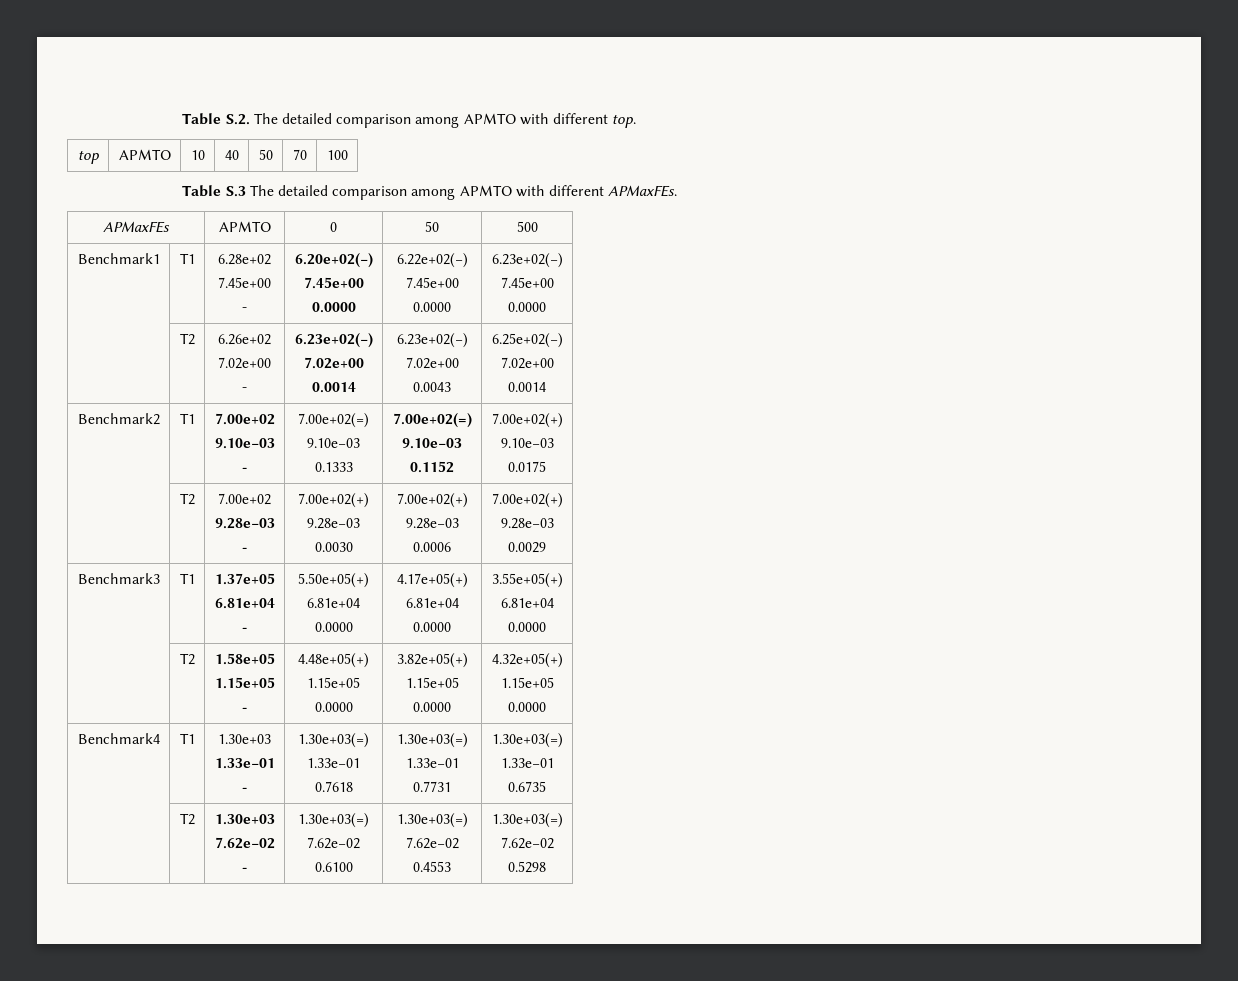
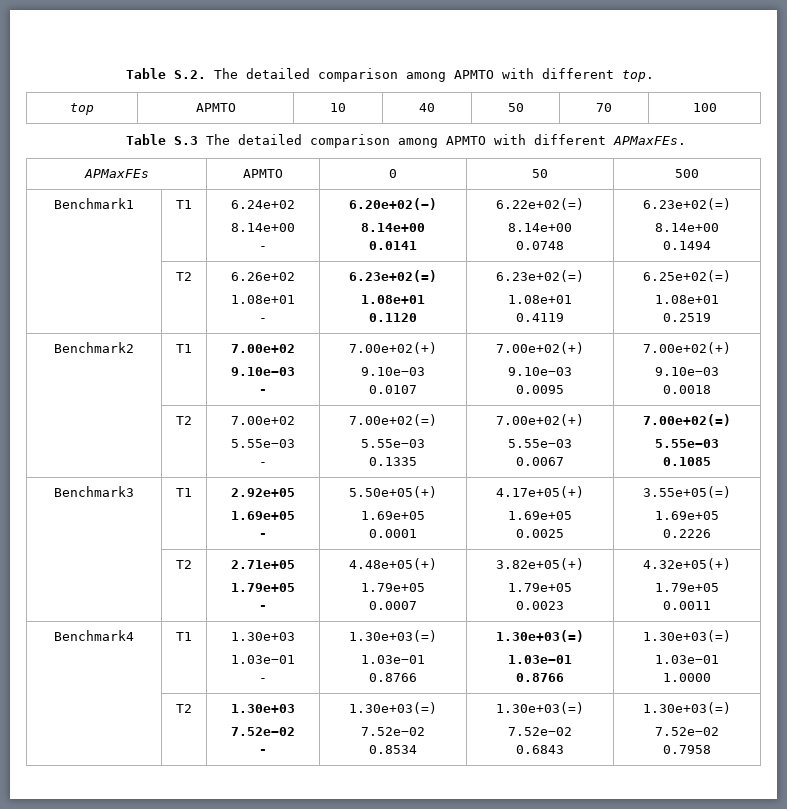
- Benchmark1 | T1 | 6.28e+02
- 7.45e+00
+ Benchmark1 | T1 | 6.24e+02
+ 8.14e+00
  - | 6.20e+02(−)
- 7.45e+00
- 0.0000 | 6.22e+02(−)
- 7.45e+00
- 0.0000 | 6.23e+02(−)
- 7.45e+00
- 0.0000
+ 8.14e+00
+ 0.0141 | 6.22e+02(=)
+ 8.14e+00
+ 0.0748 | 6.23e+02(=)
+ 8.14e+00
+ 0.1494
  | T2 | 6.26e+02
- 7.02e+00
- - | 6.23e+02(−)
- 7.02e+00
- 0.0014 | 6.23e+02(−)
- 7.02e+00
- 0.0043 | 6.25e+02(−)
- 7.02e+00
- 0.0014
+ 1.08e+01
+ - | 6.23e+02(=)
+ 1.08e+01
+ 0.1120 | 6.23e+02(=)
+ 1.08e+01
+ 0.4119 | 6.25e+02(=)
+ 1.08e+01
+ 0.2519
  Benchmark2 | T1 | 7.00e+02
  9.10e−03
- - | 7.00e+02(=)
+ - | 7.00e+02(+)
  9.10e−03
- 0.1333 | 7.00e+02(=)
+ 0.0107 | 7.00e+02(+)
  9.10e−03
- 0.1152 | 7.00e+02(+)
+ 0.0095 | 7.00e+02(+)
  9.10e−03
- 0.0175
+ 0.0018
  | T2 | 7.00e+02
- 9.28e−03
- - | 7.00e+02(+)
- 9.28e−03
- 0.0030 | 7.00e+02(+)
- 9.28e−03
- 0.0006 | 7.00e+02(+)
- 9.28e−03
- 0.0029
+ 5.55e−03
+ - | 7.00e+02(=)
+ 5.55e−03
+ 0.1335 | 7.00e+02(+)
+ 5.55e−03
+ 0.0067 | 7.00e+02(=)
+ 5.55e−03
+ 0.1085
- Benchmark3 | T1 | 1.37e+05
- 6.81e+04
+ Benchmark3 | T1 | 2.92e+05
+ 1.69e+05
  - | 5.50e+05(+)
- 6.81e+04
- 0.0000 | 4.17e+05(+)
- 6.81e+04
- 0.0000 | 3.55e+05(+)
- 6.81e+04
- 0.0000
- | T2 | 1.58e+05
- 1.15e+05
+ 1.69e+05
+ 0.0001 | 4.17e+05(+)
+ 1.69e+05
+ 0.0025 | 3.55e+05(=)
+ 1.69e+05
+ 0.2226
+ | T2 | 2.71e+05
+ 1.79e+05
  - | 4.48e+05(+)
- 1.15e+05
- 0.0000 | 3.82e+05(+)
- 1.15e+05
- 0.0000 | 4.32e+05(+)
- 1.15e+05
- 0.0000
+ 1.79e+05
+ 0.0007 | 3.82e+05(+)
+ 1.79e+05
+ 0.0023 | 4.32e+05(+)
+ 1.79e+05
+ 0.0011
  Benchmark4 | T1 | 1.30e+03
- 1.33e−01
+ 1.03e−01
  - | 1.30e+03(=)
- 1.33e−01
- 0.7618 | 1.30e+03(=)
- 1.33e−01
- 0.7731 | 1.30e+03(=)
- 1.33e−01
- 0.6735
+ 1.03e−01
+ 0.8766 | 1.30e+03(=)
+ 1.03e−01
+ 0.8766 | 1.30e+03(=)
+ 1.03e−01
+ 1.0000
  | T2 | 1.30e+03
- 7.62e−02
+ 7.52e−02
  - | 1.30e+03(=)
- 7.62e−02
- 0.6100 | 1.30e+03(=)
- 7.62e−02
- 0.4553 | 1.30e+03(=)
- 7.62e−02
- 0.5298
+ 7.52e−02
+ 0.8534 | 1.30e+03(=)
+ 7.52e−02
+ 0.6843 | 1.30e+03(=)
+ 7.52e−02
+ 0.7958

